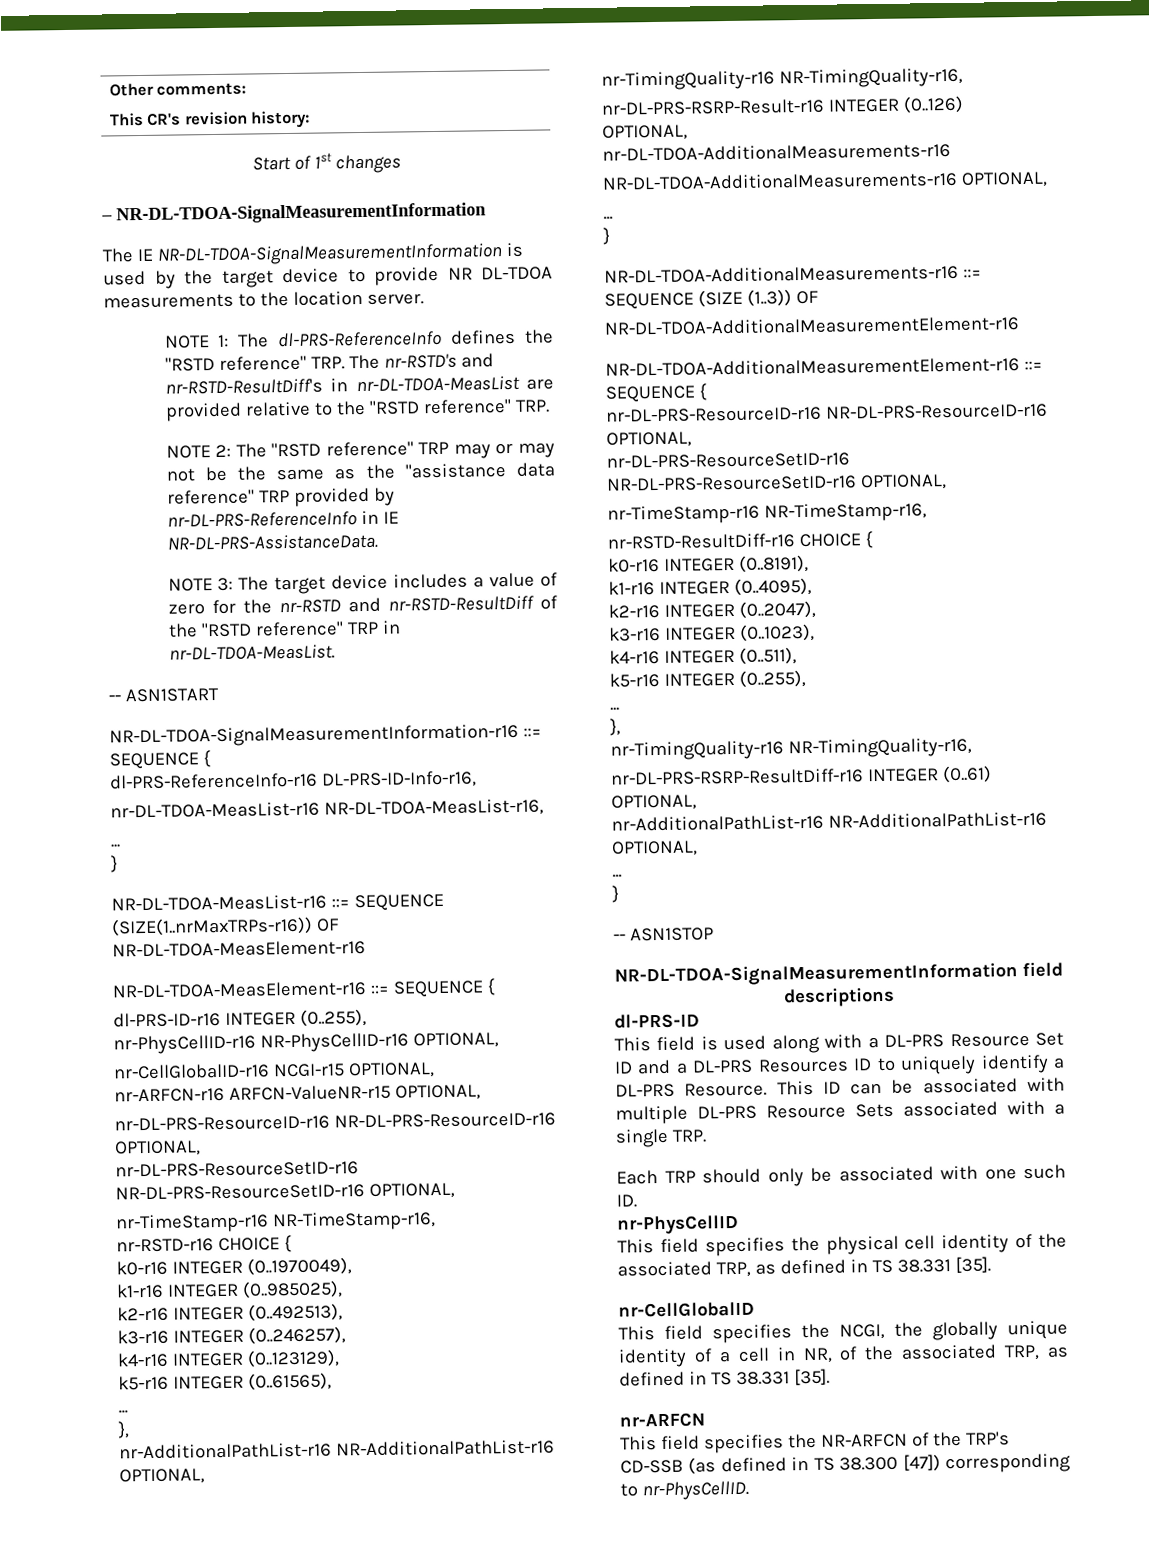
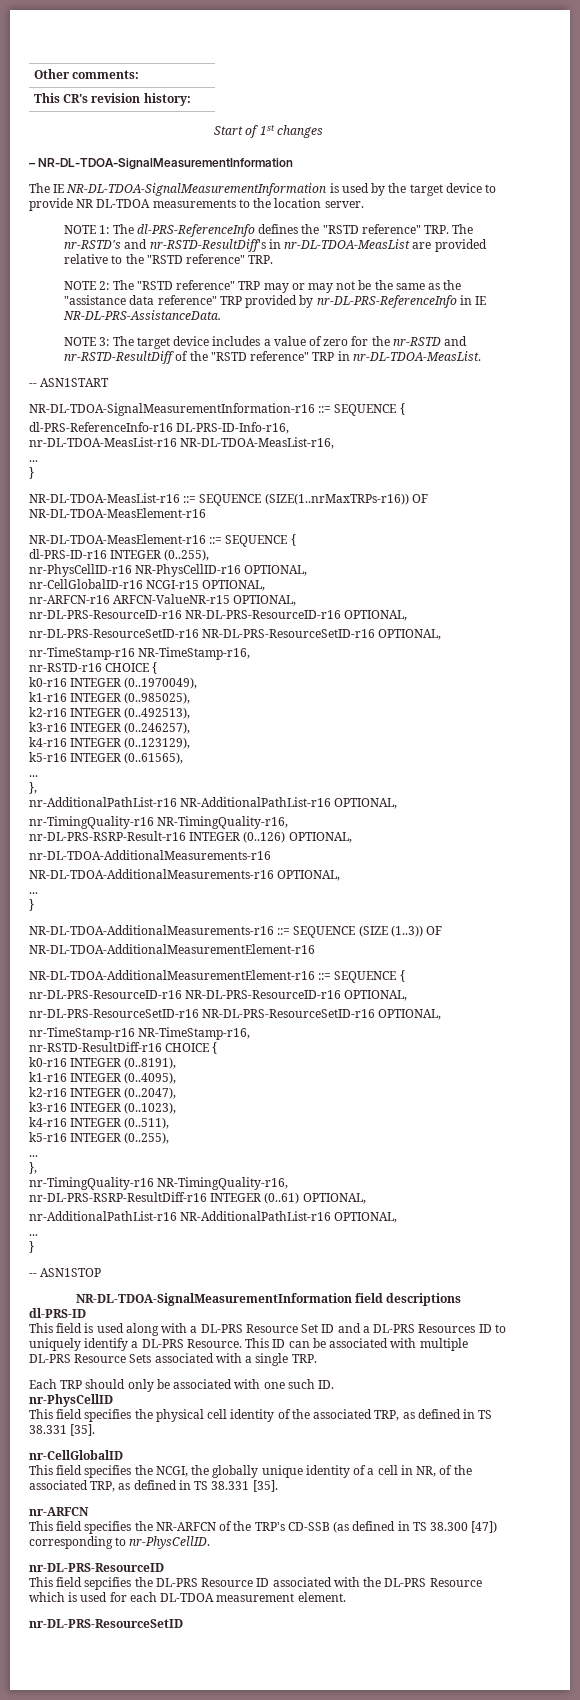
+ nr-DL-PRS-ResourceID
+ This field sepcifies the DL-PRS Resource ID associated with the DL-PRS Resource which is used for each DL-TDOA measurement element.
+ nr-DL-PRS-ResourceSetID

